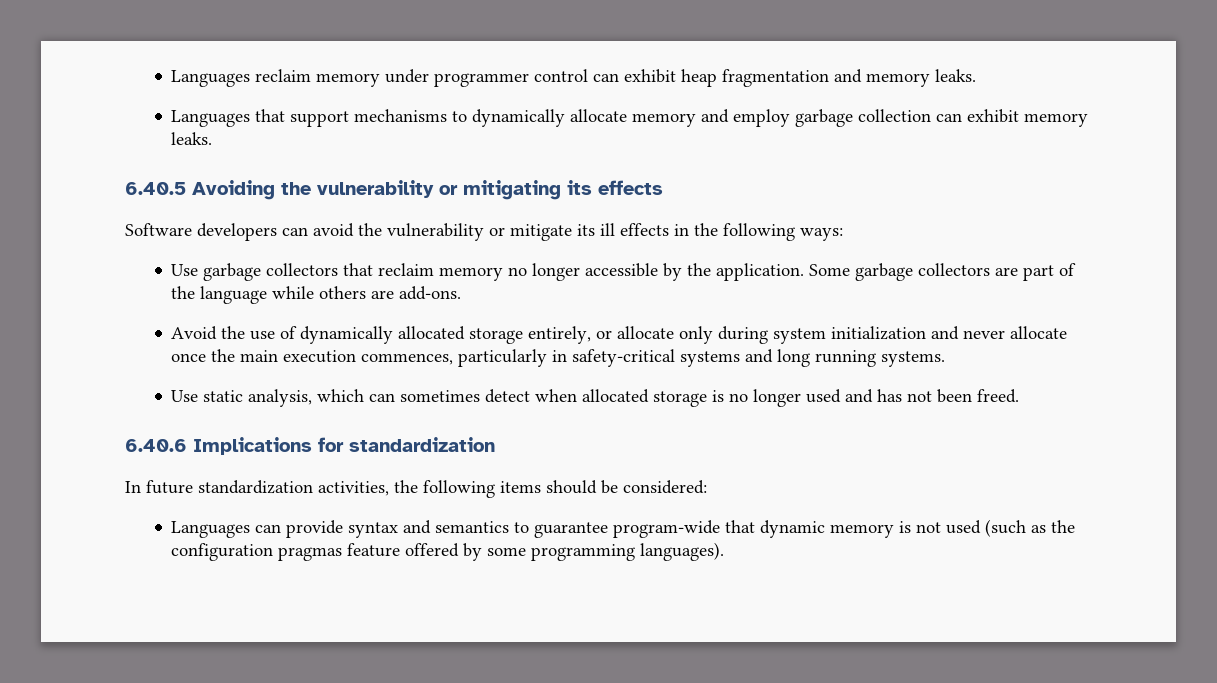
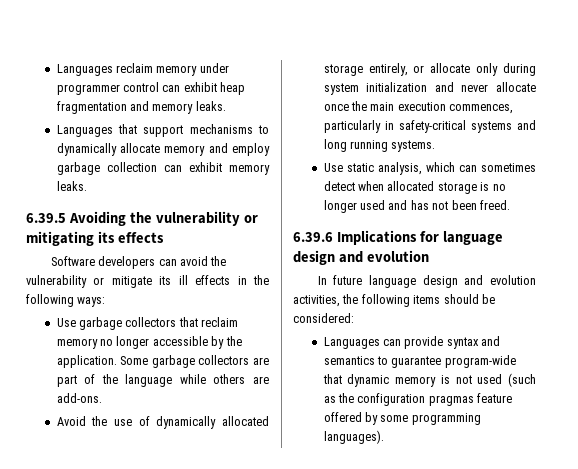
- 6.40.5 Avoiding the vulnerability or mitigating its effects
+ 6.39.5 Avoiding the vulnerability or mitigating its effects
- 6.40.6 Implications for standardization
- In future standardization activities, the following items should be considered:
+ 6.39.6 Implications for language design and evolution
+ In future language design and evolution activities, the following items should be considered:

